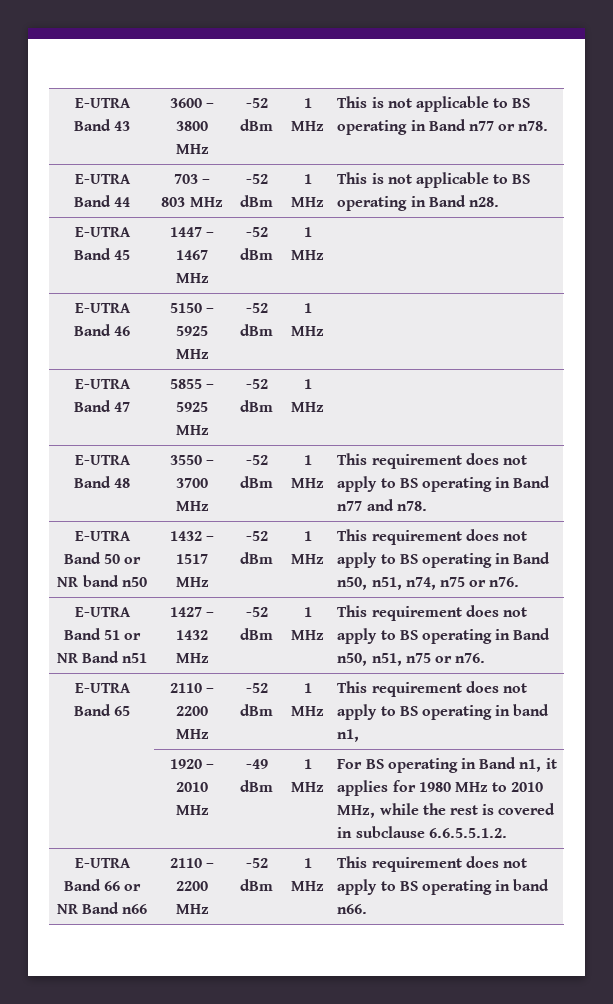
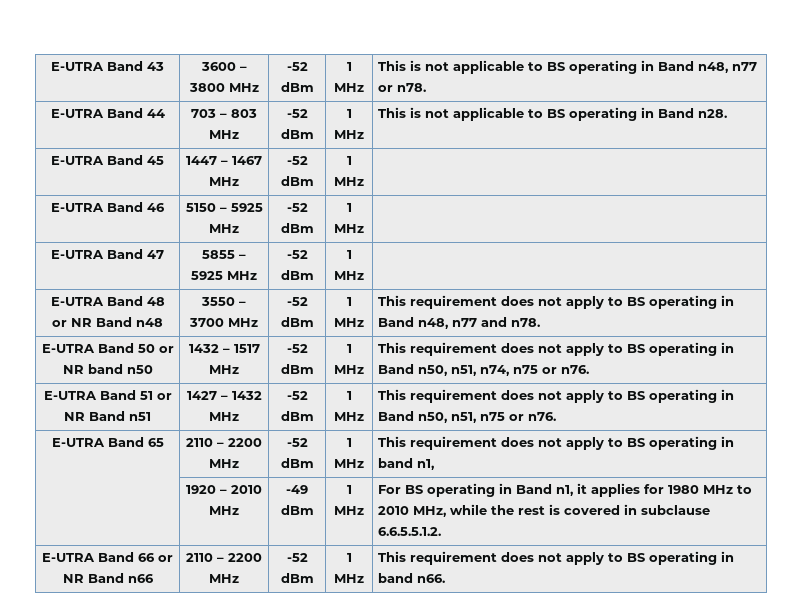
- E-UTRA Band 43 | 3600 – 3800 MHz | -52 dBm | 1 MHz | This is not applicable to BS operating in Band n77 or n78.
+ E-UTRA Band 43 | 3600 – 3800 MHz | -52 dBm | 1 MHz | This is not applicable to BS operating in Band n48, n77 or n78.
- E-UTRA Band 48 | 3550 – 3700 MHz | -52 dBm | 1 MHz | This requirement does not apply to BS operating in Band n77 and n78.
+ E-UTRA Band 48 or NR Band n48 | 3550 – 3700 MHz | -52 dBm | 1 MHz | This requirement does not apply to BS operating in Band n48, n77 and n78.

